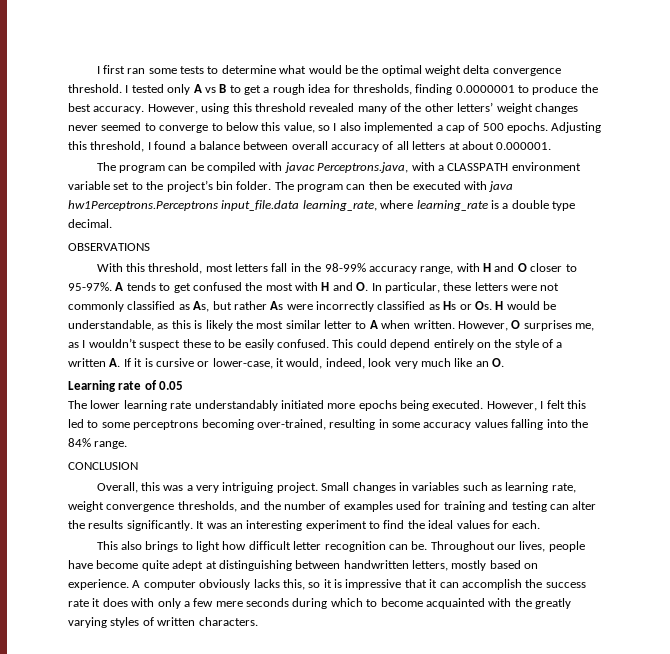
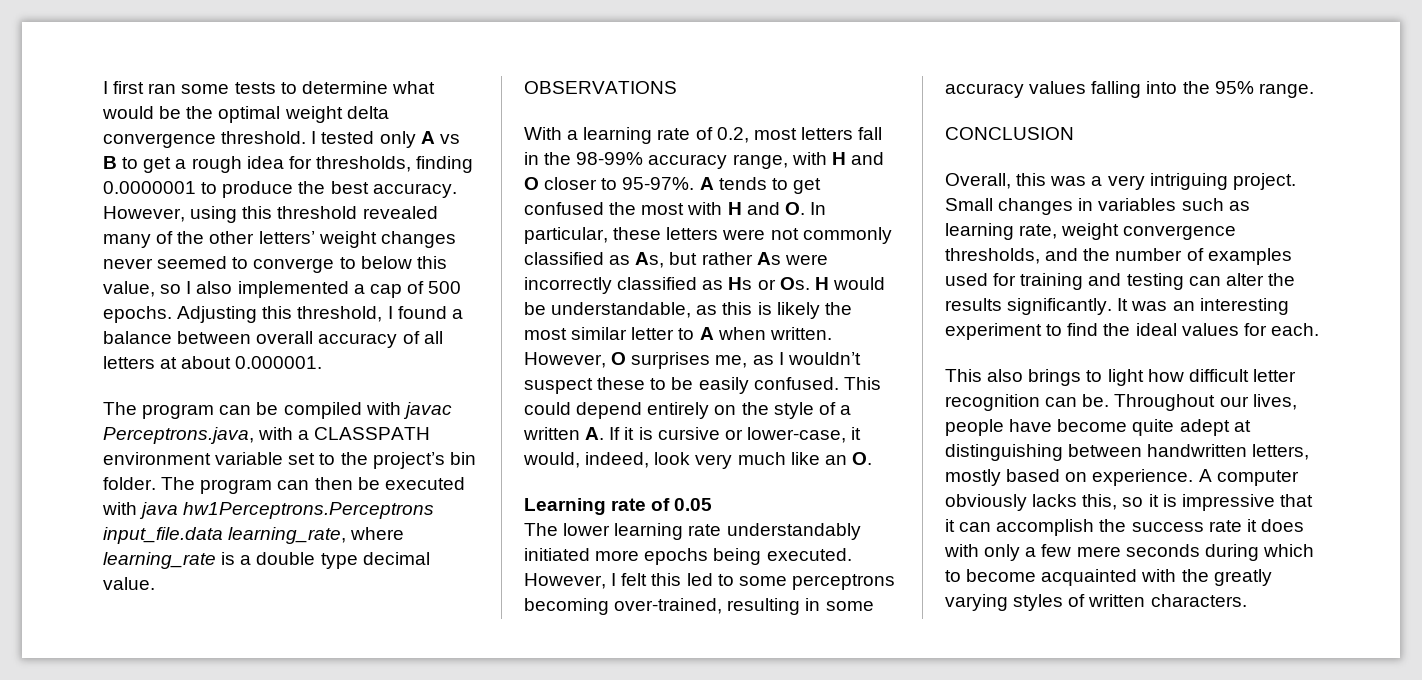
- The program can then be executed with java hw1Perceptrons.Perceptrons input_file.data learning_rate, where learning_rate is a double type decimal.
+ The program can then be executed with java hw1Perceptrons.Perceptrons input_file.data learning_rate, where learning_rate is a double type decimal value.
- With this threshold, most letters fall in the 98-99% accuracy range, with H and O closer to 95-97%.
+ With a learning rate of 0.2, most letters fall in the 98-99% accuracy range, with H and O closer to 95-97%.
- However, I felt this led to some perceptrons becoming over-trained, resulting in some accuracy values falling into the 84% range.
+ However, I felt this led to some perceptrons becoming over-trained, resulting in some accuracy values falling into the 95% range.

